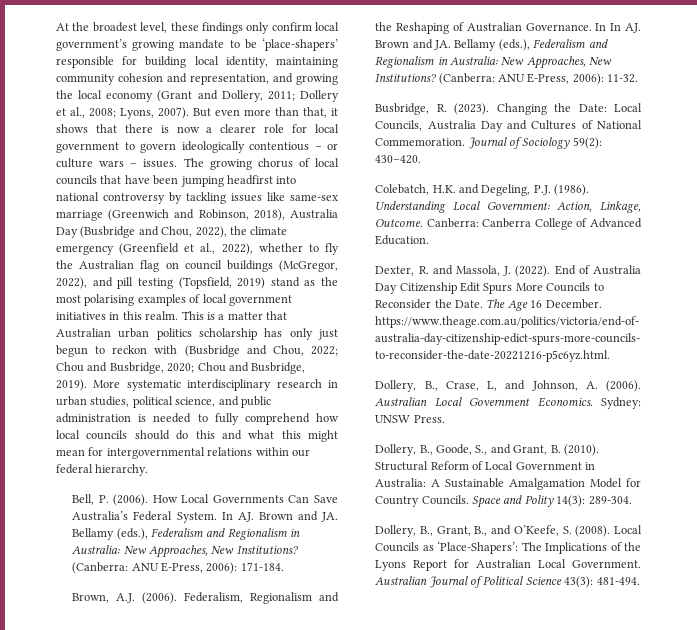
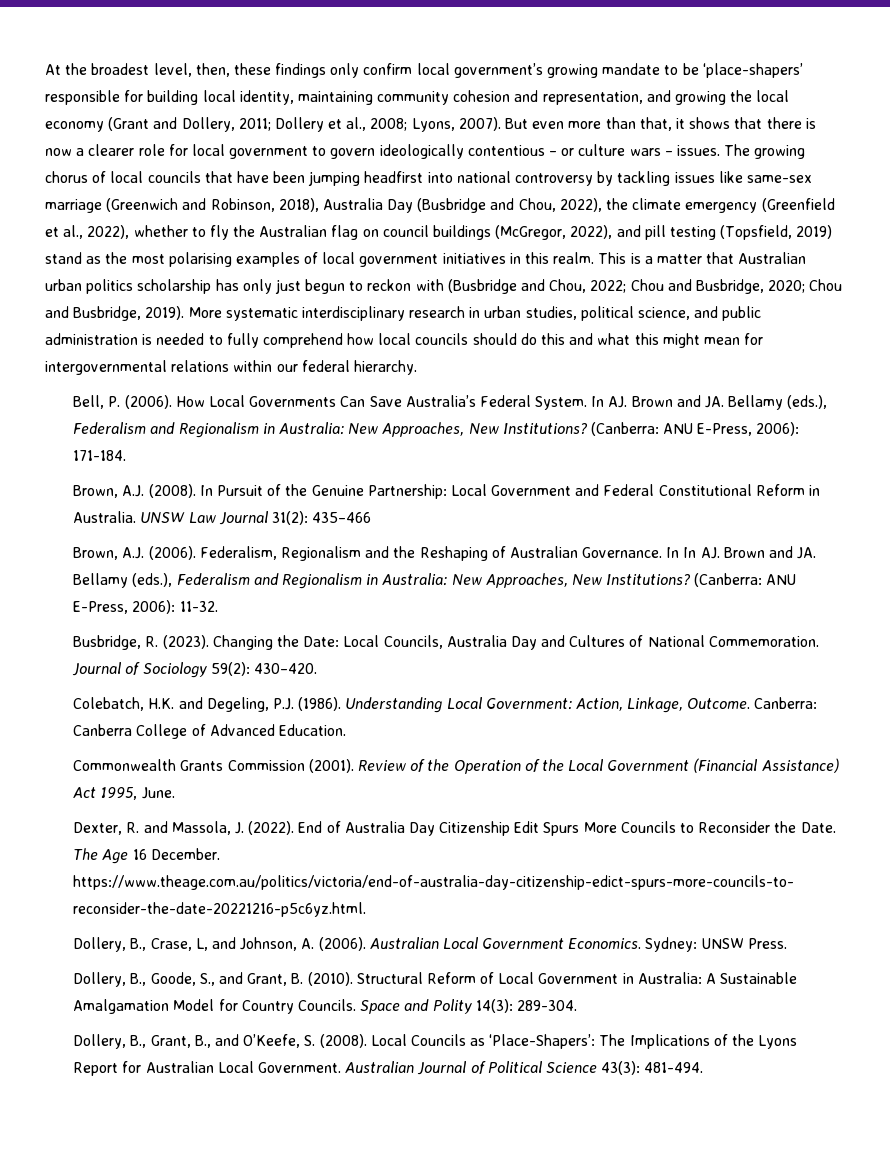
- At the broadest level, these findings only confirm local government’s growing mandate to be ‘place-shapers’ responsible for building local identity, maintaining community cohesion and representation, and growing the local economy (Grant and Dollery, 2011; Dollery et al., 2008; Lyons, 2007).
+ At the broadest level, then, these findings only confirm local government’s growing mandate to be ‘place-shapers’ responsible for building local identity, maintaining community cohesion and representation, and growing the local economy (Grant and Dollery, 2011; Dollery et al., 2008; Lyons, 2007).
+ Brown, A.J. (2008). In Pursuit of the Genuine Partnership: Local Government and Federal Constitutional Reform in Australia. UNSW Law Journal 31(2): 435–466
+ Commonwealth Grants Commission (2001). Review of the Operation of the Local Government (Financial Assistance) Act 1995, June.

